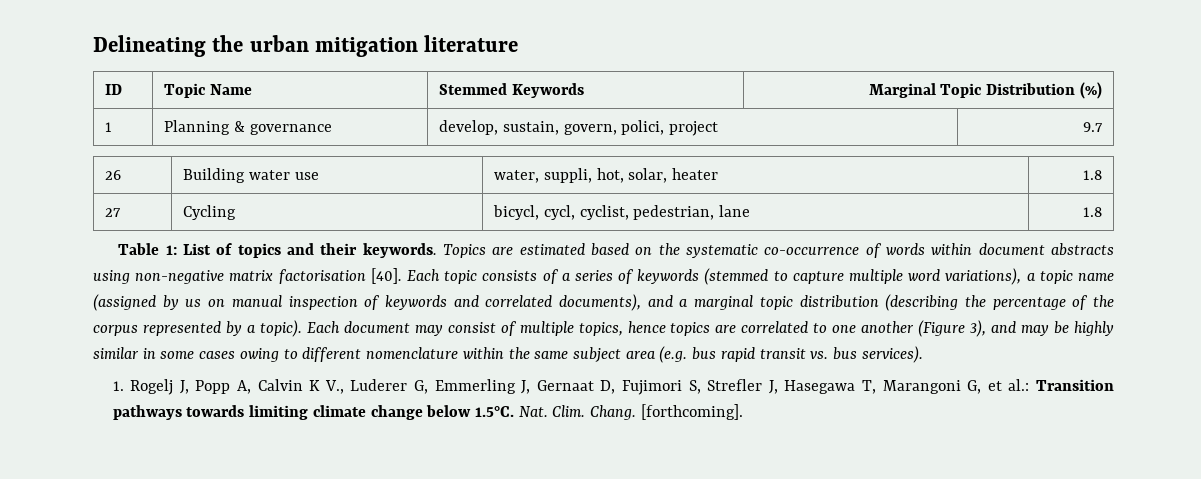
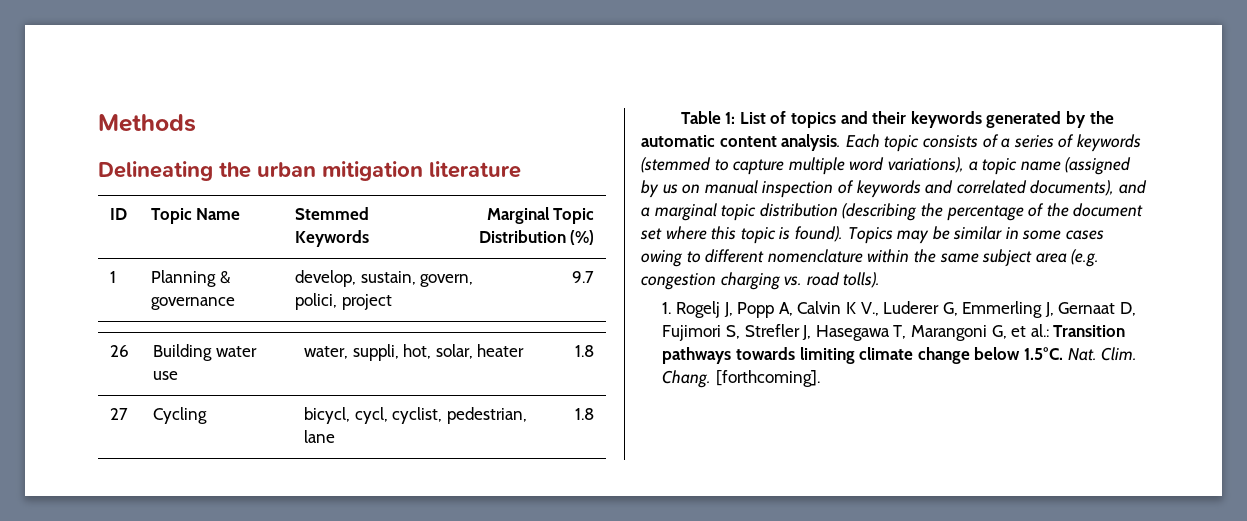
+ Methods
- Table 1: List of topics and their keywords. Topics are estimated based on the systematic co-occurrence of words within document abstracts using non-negative matrix factorisation [40].
+ Table 1: List of topics and their keywords generated by the automatic content analysis.
- Each topic consists of a series of keywords (stemmed to capture multiple word variations), a topic name (assigned by us on manual inspection of keywords and correlated documents), and a marginal topic distribution (describing the percentage of the corpus represented by a topic). Each document may consist of multiple topics, hence topics are correlated to one another (Figure 3), and may be highly similar in some cases owing to different nomenclature within the same subject area (e.g. bus rapid transit vs. bus services).
+ Each topic consists of a series of keywords (stemmed to capture multiple word variations), a topic name (assigned by us on manual inspection of keywords and correlated documents), and a marginal topic distribution (describing the percentage of the document set where this topic is found). Topics may be similar in some cases owing to different nomenclature within the same subject area (e.g. congestion charging vs. road tolls).

